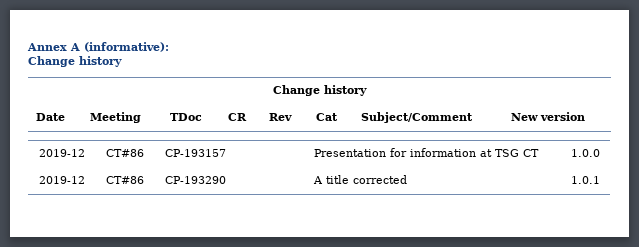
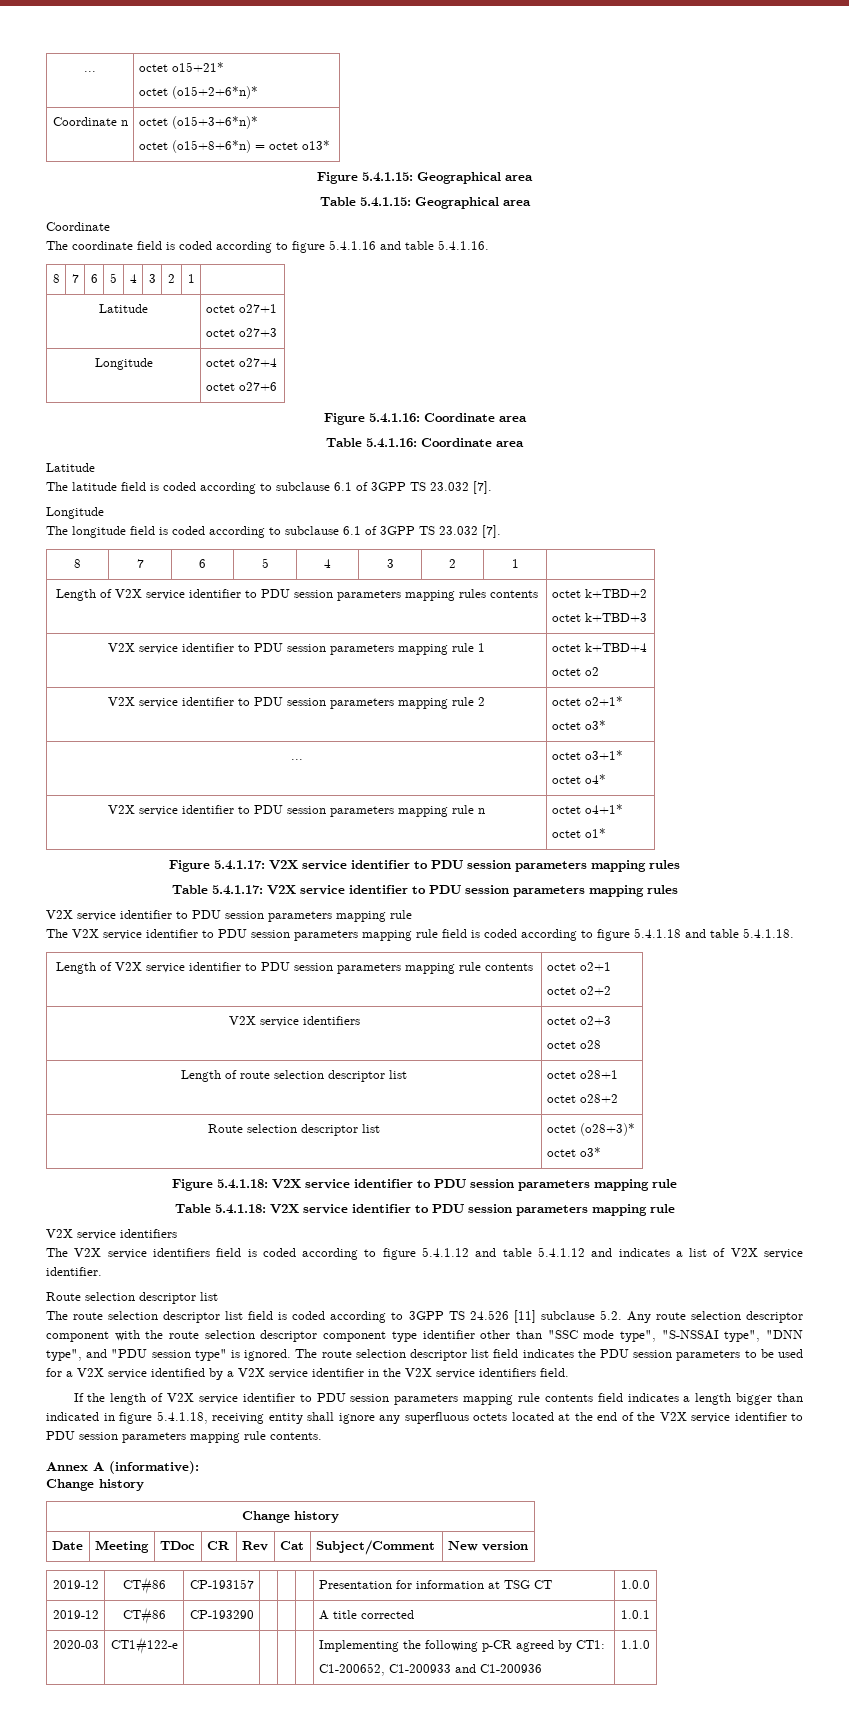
+ ... | octet o15+21*
+ octet (o15+2+6*n)*
+ Coordinate n | octet (o15+3+6*n)*
+ octet (o15+8+6*n) = octet o13*
+ Figure 5.4.1.15: Geographical area
+ Table 5.4.1.15: Geographical area
+ Coordinate
+ The coordinate field is coded according to figure 5.4.1.16 and table 5.4.1.16.
+ 8 | 7 | 6 | 5 | 4 | 3 | 2 | 1 |
+ Latitude | octet o27+1
+ octet o27+3
+ Longitude | octet o27+4
+ octet o27+6
+ Figure 5.4.1.16: Coordinate area
+ Table 5.4.1.16: Coordinate area
+ Latitude
+ The latitude field is coded according to subclause 6.1 of 3GPP TS 23.032 [7].
+ Longitude
+ The longitude field is coded according to subclause 6.1 of 3GPP TS 23.032 [7].
+ 8 | 7 | 6 | 5 | 4 | 3 | 2 | 1 |
+ Length of V2X service identifier to PDU session parameters mapping rules contents | octet k+TBD+2
+ octet k+TBD+3
+ V2X service identifier to PDU session parameters mapping rule 1 | octet k+TBD+4
+ octet o2
+ V2X service identifier to PDU session parameters mapping rule 2 | octet o2+1*
+ octet o3*
+ ... | octet o3+1*
+ octet o4*
+ V2X service identifier to PDU session parameters mapping rule n | octet o4+1*
+ octet o1*
+ Figure 5.4.1.17: V2X service identifier to PDU session parameters mapping rules
+ Table 5.4.1.17: V2X service identifier to PDU session parameters mapping rules
+ V2X service identifier to PDU session parameters mapping rule
+ The V2X service identifier to PDU session parameters mapping rule field is coded according to figure 5.4.1.18 and table 5.4.1.18.
+ Length of V2X service identifier to PDU session parameters mapping rule contents | octet o2+1
+ octet o2+2
+ V2X service identifiers | octet o2+3
+ octet o28
+ Length of route selection descriptor list | octet o28+1
+ octet o28+2
+ Route selection descriptor list | octet (o28+3)*
+ octet o3*
+ Figure 5.4.1.18: V2X service identifier to PDU session parameters mapping rule
+ Table 5.4.1.18: V2X service identifier to PDU session parameters mapping rule
+ V2X service identifiers
+ The V2X service identifiers field is coded according to figure 5.4.1.12 and table 5.4.1.12 and indicates a list of V2X service identifier.
+ Route selection descriptor list
+ The route selection descriptor list field is coded according to 3GPP TS 24.526 [11] subclause 5.2. Any route selection descriptor component with the route selection descriptor component type identifier other than "SSC mode type", "S-NSSAI type", "DNN type", and "PDU session type" is ignored. The route selection descriptor list field indicates the PDU session parameters to be used for a V2X service identified by a V2X service identifier in the V2X service identifiers field.
+ If the length of V2X service identifier to PDU session parameters mapping rule contents field indicates a length bigger than indicated in figure 5.4.1.18, receiving entity shall ignore any superfluous octets located at the end of the V2X service identifier to PDU session parameters mapping rule contents.
+ 2020-03 | CT1#122-e | | | | | Implementing the following p-CR agreed by CT1:
+ C1-200652, C1-200933 and C1-200936 | 1.1.0

